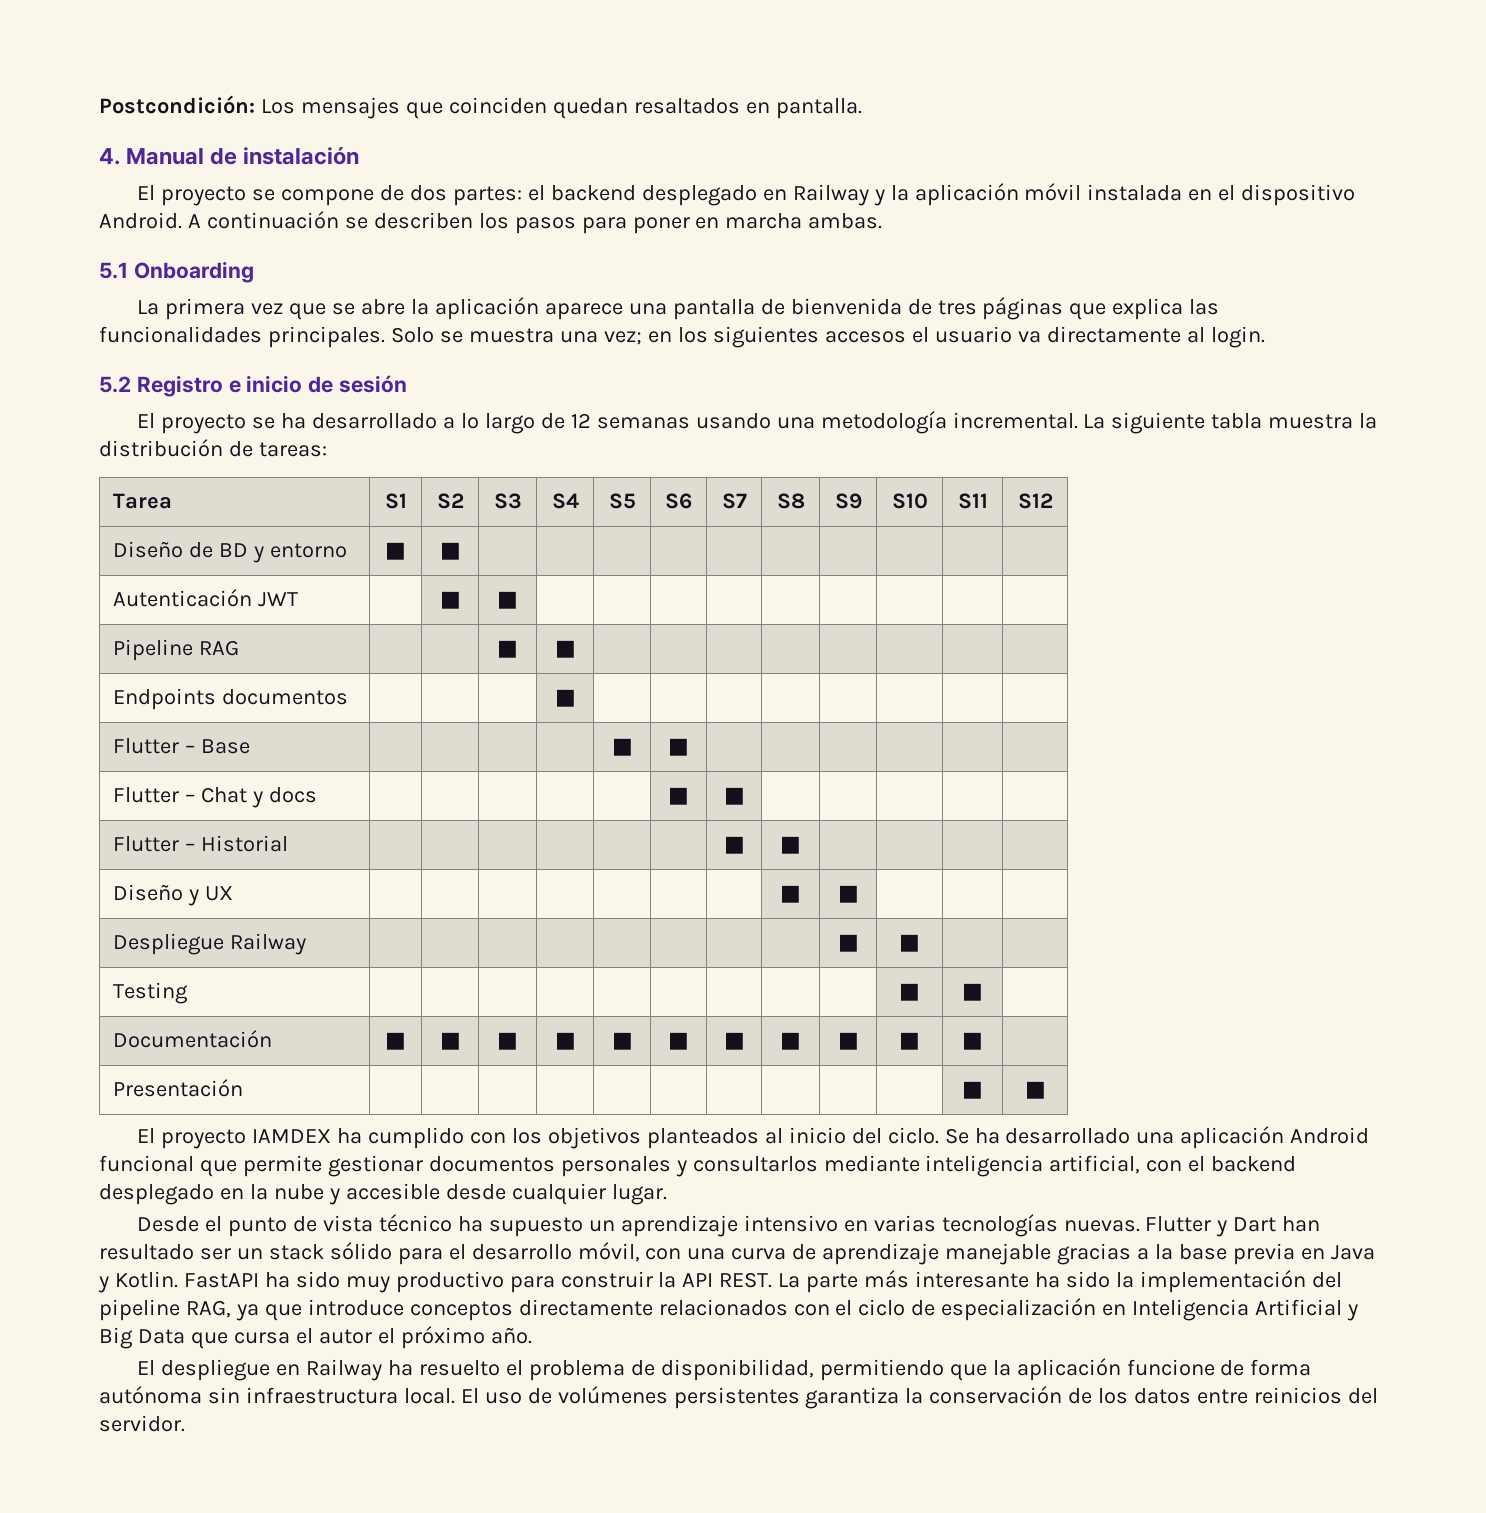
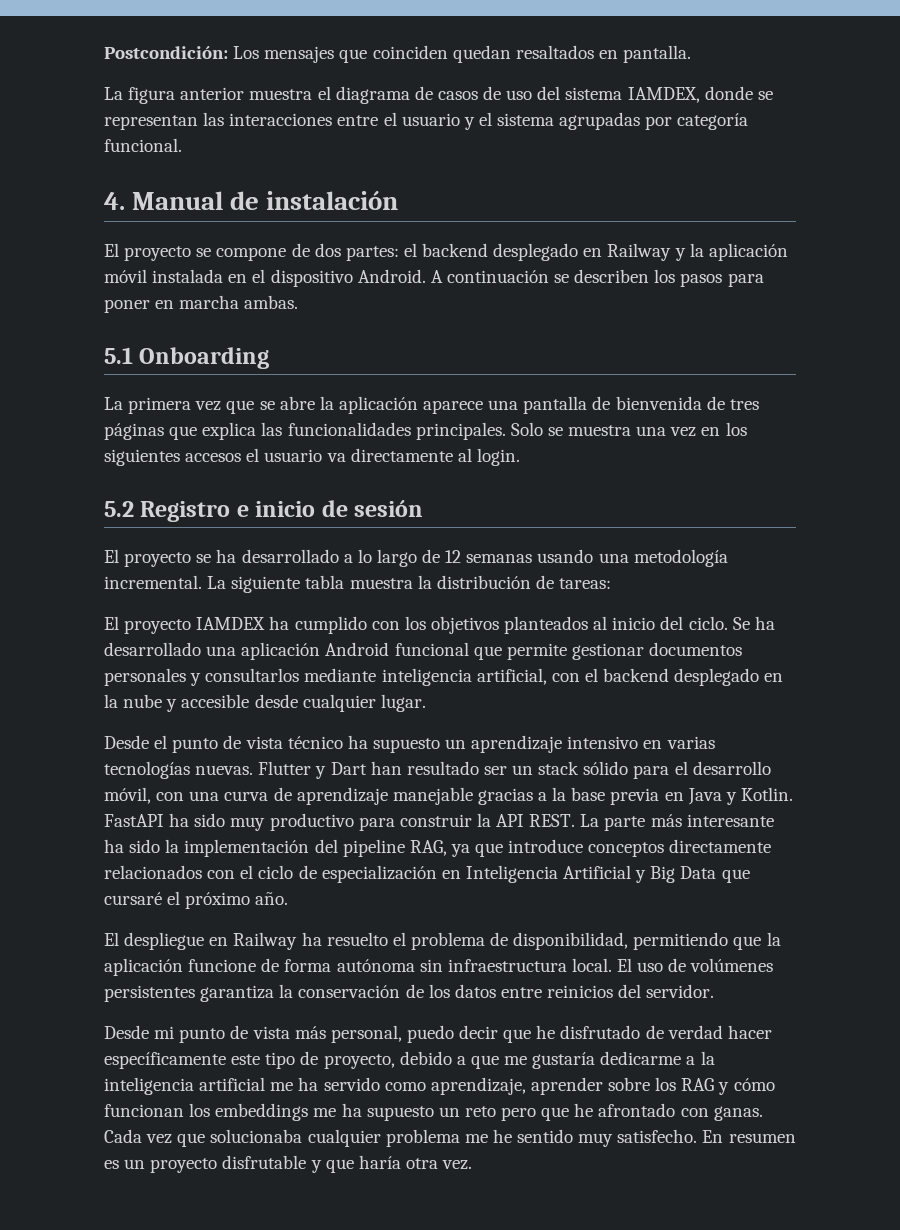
+ La figura anterior muestra el diagrama de casos de uso del sistema IAMDEX, donde se representan las interacciones entre el usuario y el sistema agrupadas por categoría funcional.
- Solo se muestra una vez; en los siguientes accesos el usuario va directamente al login.
+ Solo se muestra una vez en los siguientes accesos el usuario va directamente al login.
- Tarea | S1 | S2 | S3 | S4 | S5 | S6 | S7 | S8 | S9 | S10 | S11 | S12
- Diseño de BD y entorno | ■ | ■ | | | | | | | | | |
- Autenticación JWT | | ■ | ■ | | | | | | | | |
- Pipeline RAG | | | ■ | ■ | | | | | | | |
- Endpoints documentos | | | | ■ | | | | | | | |
- Flutter – Base | | | | | ■ | ■ | | | | | |
- Flutter – Chat y docs | | | | | | ■ | ■ | | | | |
- Flutter – Historial | | | | | | | ■ | ■ | | | |
- Diseño y UX | | | | | | | | ■ | ■ | | |
- Despliegue Railway | | | | | | | | | ■ | ■ | |
- Testing | | | | | | | | | | ■ | ■ |
- Documentación | ■ | ■ | ■ | ■ | ■ | ■ | ■ | ■ | ■ | ■ | ■ |
- Presentación | | | | | | | | | | | ■ | ■
- La parte más interesante ha sido la implementación del pipeline RAG, ya que introduce conceptos directamente relacionados con el ciclo de especialización en Inteligencia Artificial y Big Data que cursa el autor el próximo año.
+ La parte más interesante ha sido la implementación del pipeline RAG, ya que introduce conceptos directamente relacionados con el ciclo de especialización en Inteligencia Artificial y Big Data que cursaré el próximo año.
+ Desde mi punto de vista más personal, puedo decir que he disfrutado de verdad hacer específicamente este tipo de proyecto, debido a que me gustaría dedicarme a la inteligencia artificial me ha servido como aprendizaje, aprender sobre los RAG y cómo funcionan los embeddings me ha supuesto un reto pero que he afrontado con ganas. Cada vez que solucionaba cualquier problema me he sentido muy satisfecho. En resumen es un proyecto disfrutable y que haría otra vez.

